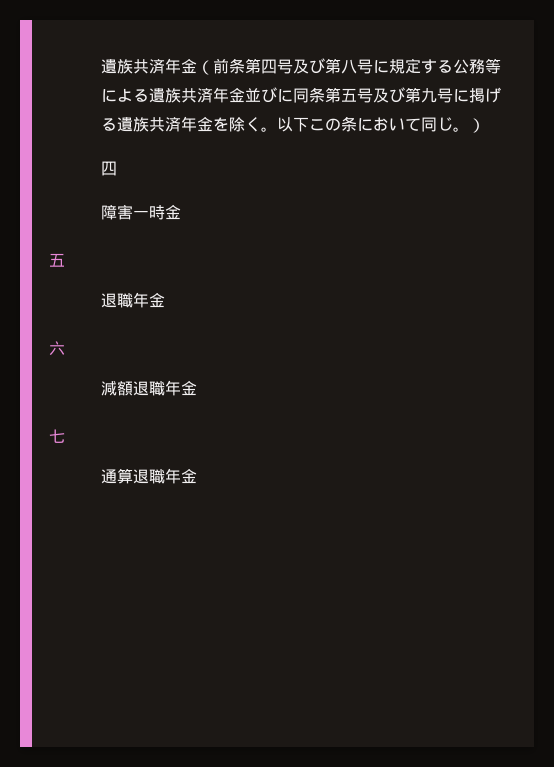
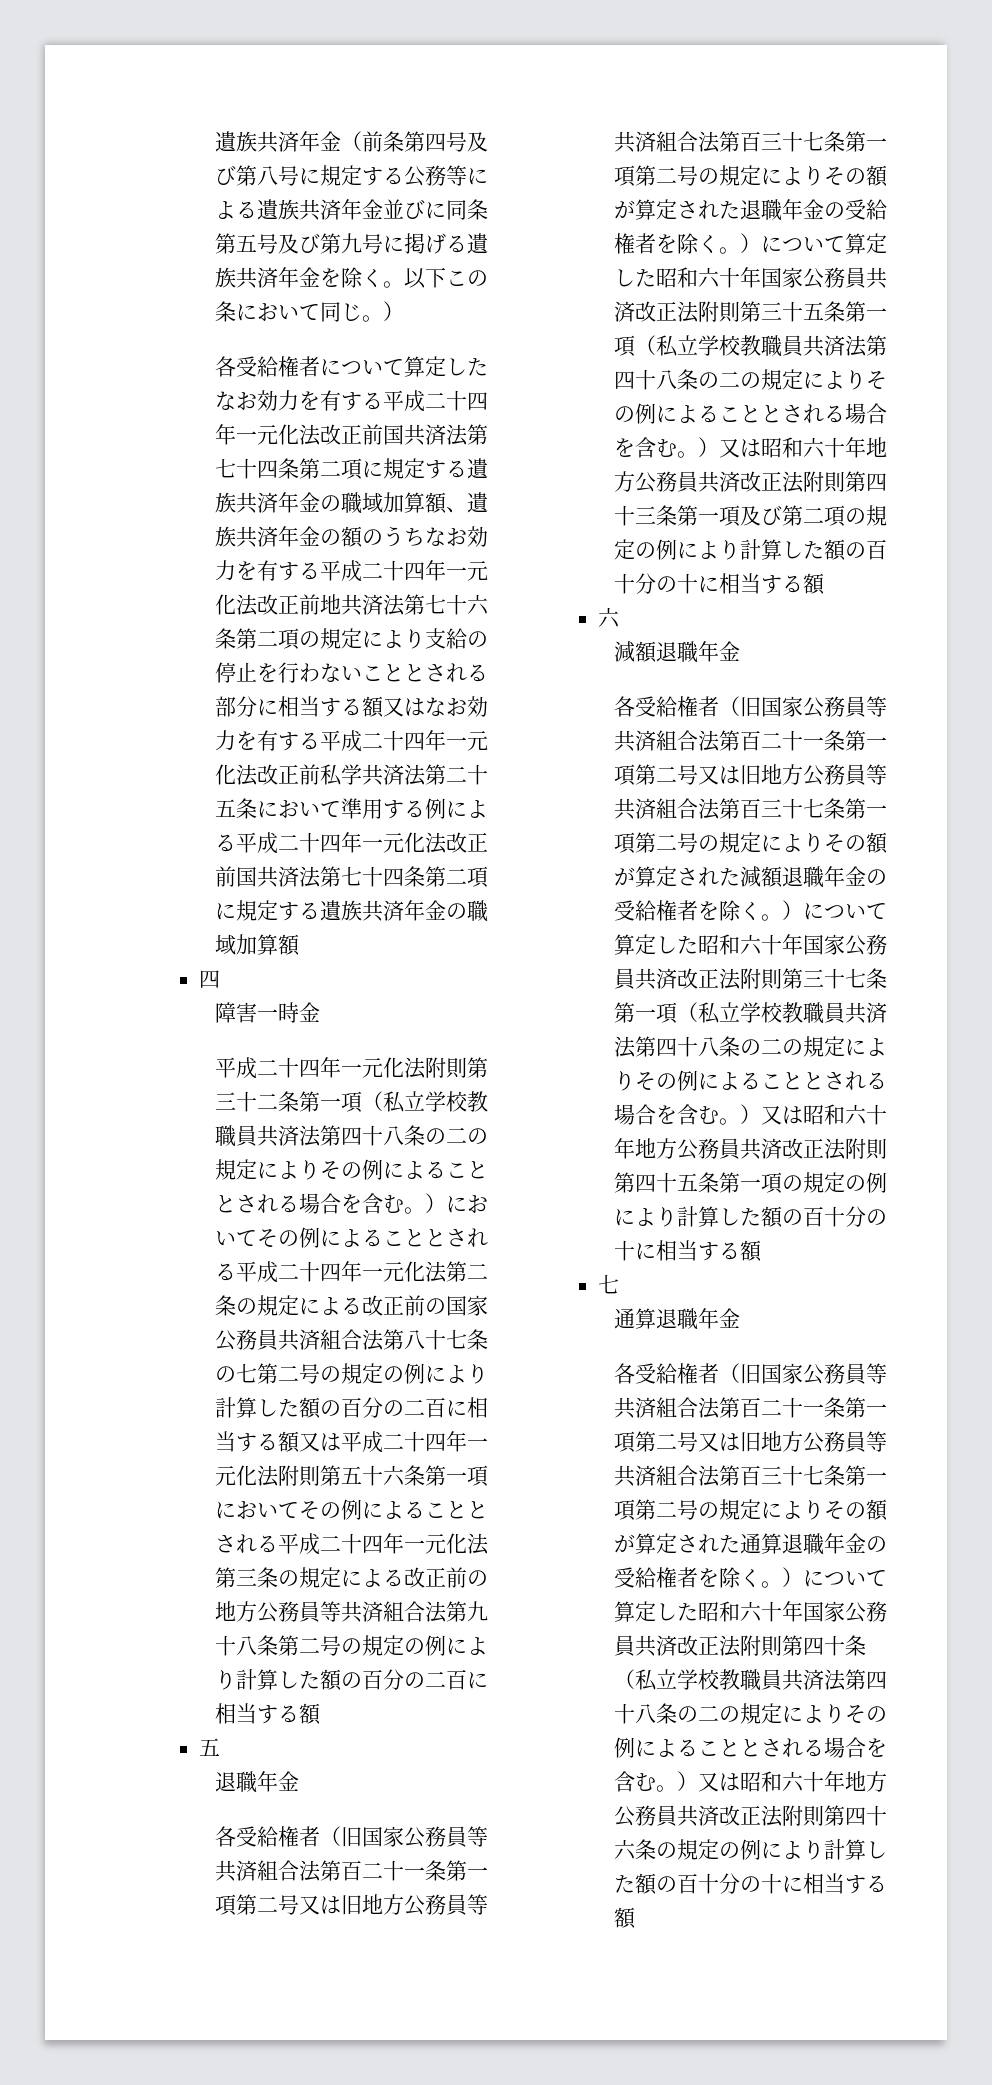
  以下この条において同じ。）
+ 各受給権者について算定したなお効力を有する平成二十四年一元化法改正前国共済法第七十四条第二項に規定する遺族共済年金の職域加算額、遺族共済年金の額のうちなお効力を有する平成二十四年一元化法改正前地共済法第七十六条第二項の規定により支給の停止を行わないこととされる部分に相当する額又はなお効力を有する平成二十四年一元化法改正前私学共済法第二十五条において準用する例による平成二十四年一元化法改正前国共済法第七十四条第二項に規定する遺族共済年金の職域加算額
  四
  障害一時金
+ 平成二十四年一元化法附則第三十二条第一項（私立学校教職員共済法第四十八条の二の規定によりその例によることとされる場合を含む。）においてその例によることとされる平成二十四年一元化法第二条の規定による改正前の国家公務員共済組合法第八十七条の七第二号の規定の例により計算した額の百分の二百に相当する額又は平成二十四年一元化法附則第五十六条第一項においてその例によることとされる平成二十四年一元化法第三条の規定による改正前の地方公務員等共済組合法第九十八条第二号の規定の例により計算した額の百分の二百に相当する額
  五
  退職年金
+ 各受給権者（旧国家公務員等共済組合法第百二十一条第一項第二号又は旧地方公務員等共済組合法第百三十七条第一項第二号の規定によりその額が算定された退職年金の受給権者を除く。）について算定した昭和六十年国家公務員共済改正法附則第三十五条第一項（私立学校教職員共済法第四十八条の二の規定によりその例によることとされる場合を含む。）又は昭和六十年地方公務員共済改正法附則第四十三条第一項及び第二項の規定の例により計算した額の百十分の十に相当する額
  六
  減額退職年金
+ 各受給権者（旧国家公務員等共済組合法第百二十一条第一項第二号又は旧地方公務員等共済組合法第百三十七条第一項第二号の規定によりその額が算定された減額退職年金の受給権者を除く。）について算定した昭和六十年国家公務員共済改正法附則第三十七条第一項（私立学校教職員共済法第四十八条の二の規定によりその例によることとされる場合を含む。）又は昭和六十年地方公務員共済改正法附則第四十五条第一項の規定の例により計算した額の百十分の十に相当する額
  七
  通算退職年金
+ 各受給権者（旧国家公務員等共済組合法第百二十一条第一項第二号又は旧地方公務員等共済組合法第百三十七条第一項第二号の規定によりその額が算定された通算退職年金の受給権者を除く。）について算定した昭和六十年国家公務員共済改正法附則第四十条（私立学校教職員共済法第四十八条の二の規定によりその例によることとされる場合を含む。）又は昭和六十年地方公務員共済改正法附則第四十六条の規定の例により計算した額の百十分の十に相当する額

